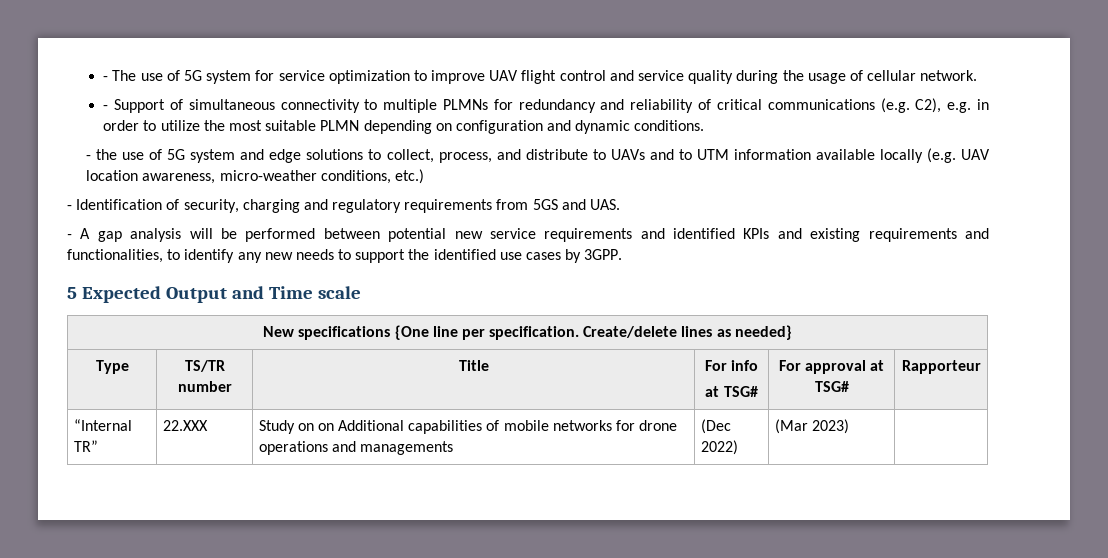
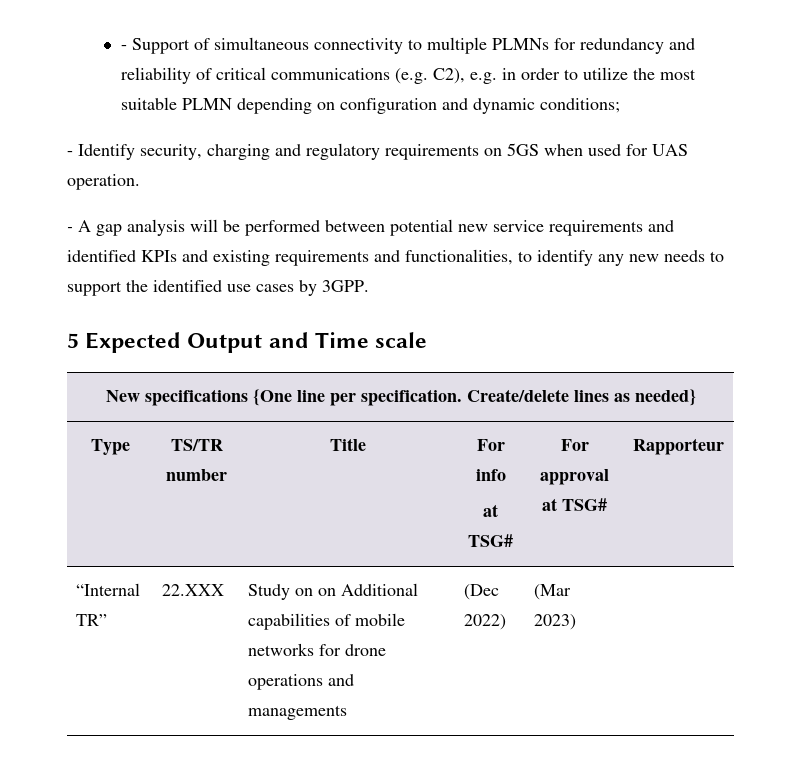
- - The use of 5G system for service optimization to improve UAV flight control and service quality during the usage of cellular network.
- - Support of simultaneous connectivity to multiple PLMNs for redundancy and reliability of critical communications (e.g. C2), e.g. in order to utilize the most suitable PLMN depending on configuration and dynamic conditions.
- - the use of 5G system and edge solutions to collect, process, and distribute to UAVs and to UTM information available locally (e.g. UAV location awareness, micro-weather conditions, etc.)
- - Identification of security, charging and regulatory requirements from 5GS and UAS.
+ - Support of simultaneous connectivity to multiple PLMNs for redundancy and reliability of critical communications (e.g. C2), e.g. in order to utilize the most suitable PLMN depending on configuration and dynamic conditions;
+ - Identify security, charging and regulatory requirements on 5GS when used for UAS operation.

